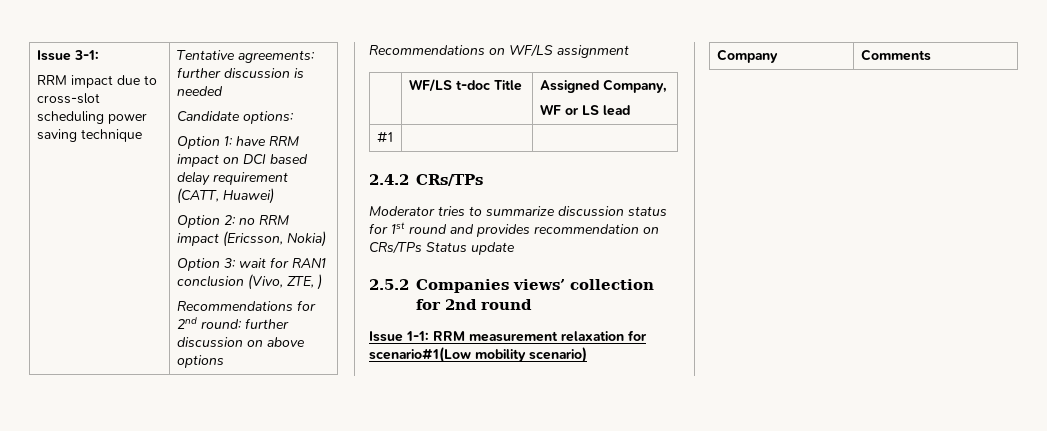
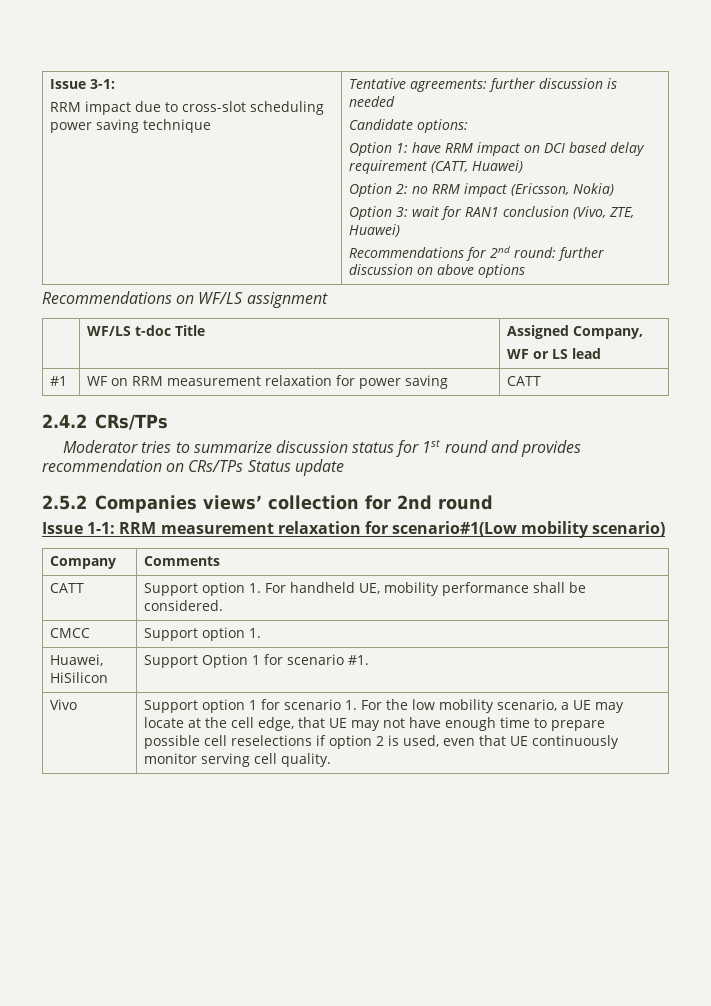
- Option 3: wait for RAN1 conclusion (Vivo, ZTE, )
+ Option 3: wait for RAN1 conclusion (Vivo, ZTE, Huawei)
- #1 | |
+ #1 | WF on RRM measurement relaxation for power saving | CATT
+ CATT | Support option 1. For handheld UE, mobility performance shall be considered.
+ CMCC | Support option 1.
+ Huawei, HiSilicon | Support Option 1 for scenario #1.
+ Vivo | Support option 1 for scenario 1. For the low mobility scenario, a UE may locate at the cell edge, that UE may not have enough time to prepare possible cell reselections if option 2 is used, even that UE continuously monitor serving cell quality.

